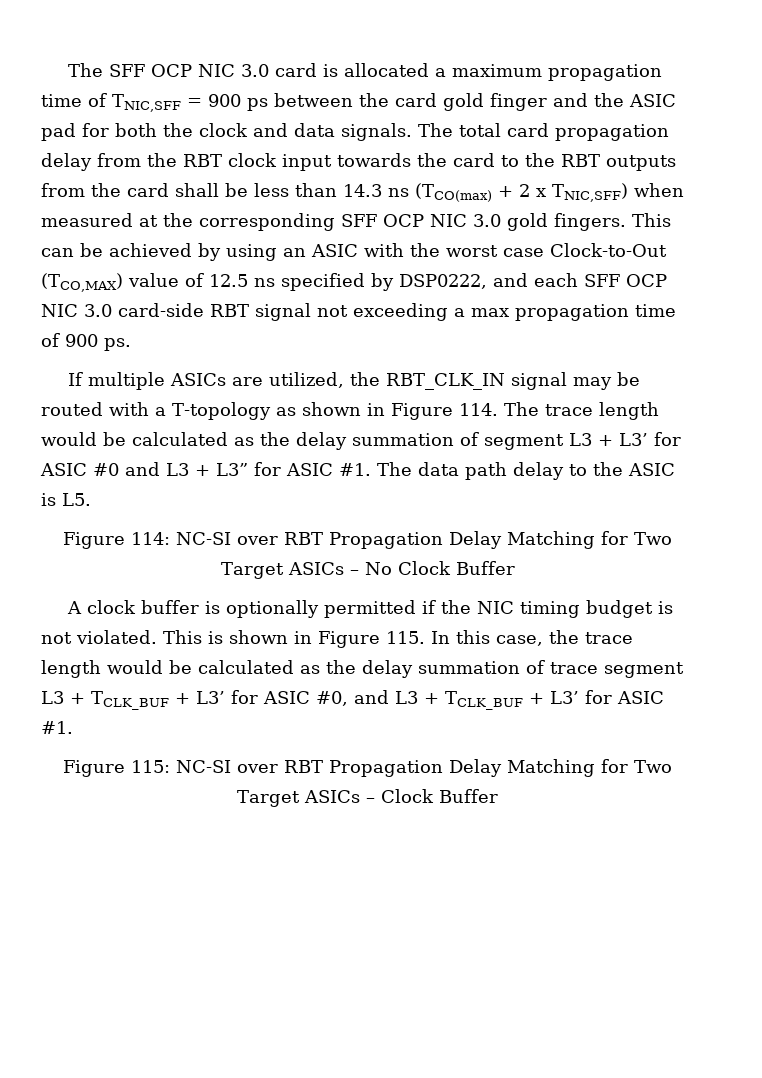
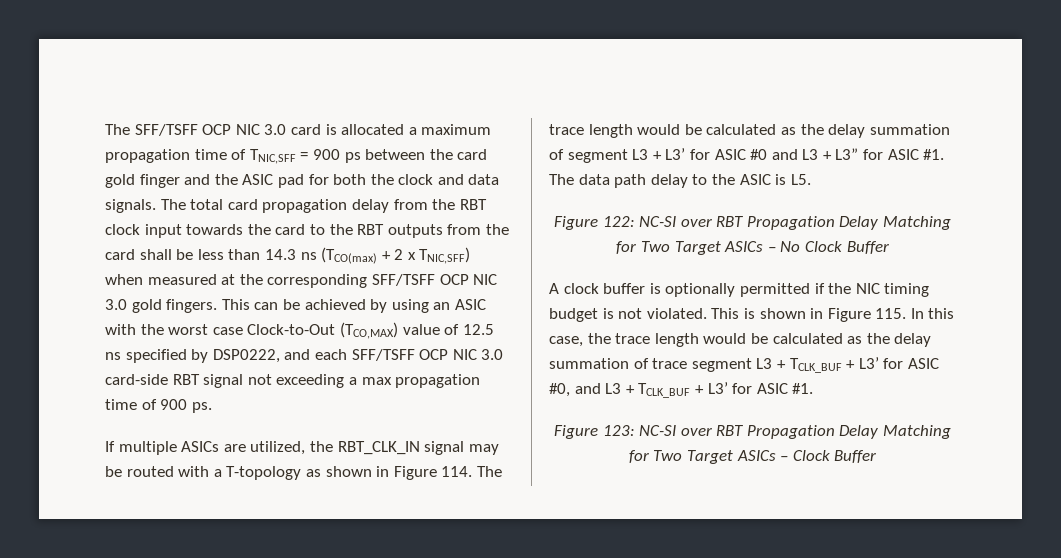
- The SFF OCP NIC 3.0 card is allocated a maximum propagation time of TNIC,SFF = 900 ps between the card gold finger and the ASIC pad for both the clock and data signals.
+ The SFF/TSFF OCP NIC 3.0 card is allocated a maximum propagation time of TNIC,SFF = 900 ps between the card gold finger and the ASIC pad for both the clock and data signals.
- The total card propagation delay from the RBT clock input towards the card to the RBT outputs from the card shall be less than 14.3 ns (TCO(max) + 2 x TNIC,SFF) when measured at the corresponding SFF OCP NIC 3.0 gold fingers.
+ The total card propagation delay from the RBT clock input towards the card to the RBT outputs from the card shall be less than 14.3 ns (TCO(max) + 2 x TNIC,SFF) when measured at the corresponding SFF/TSFF OCP NIC 3.0 gold fingers.
- This can be achieved by using an ASIC with the worst case Clock-to-Out (TCO,MAX) value of 12.5 ns specified by DSP0222, and each SFF OCP NIC 3.0 card-side RBT signal not exceeding a max propagation time of 900 ps.
+ This can be achieved by using an ASIC with the worst case Clock-to-Out (TCO,MAX) value of 12.5 ns specified by DSP0222, and each SFF/TSFF OCP NIC 3.0 card-side RBT signal not exceeding a max propagation time of 900 ps.
- Figure 114: NC-SI over RBT Propagation Delay Matching for Two Target ASICs – No Clock Buffer
+ Figure 122: NC-SI over RBT Propagation Delay Matching for Two Target ASICs – No Clock Buffer
- Figure 115: NC-SI over RBT Propagation Delay Matching for Two Target ASICs – Clock Buffer
+ Figure 123: NC-SI over RBT Propagation Delay Matching for Two Target ASICs – Clock Buffer

